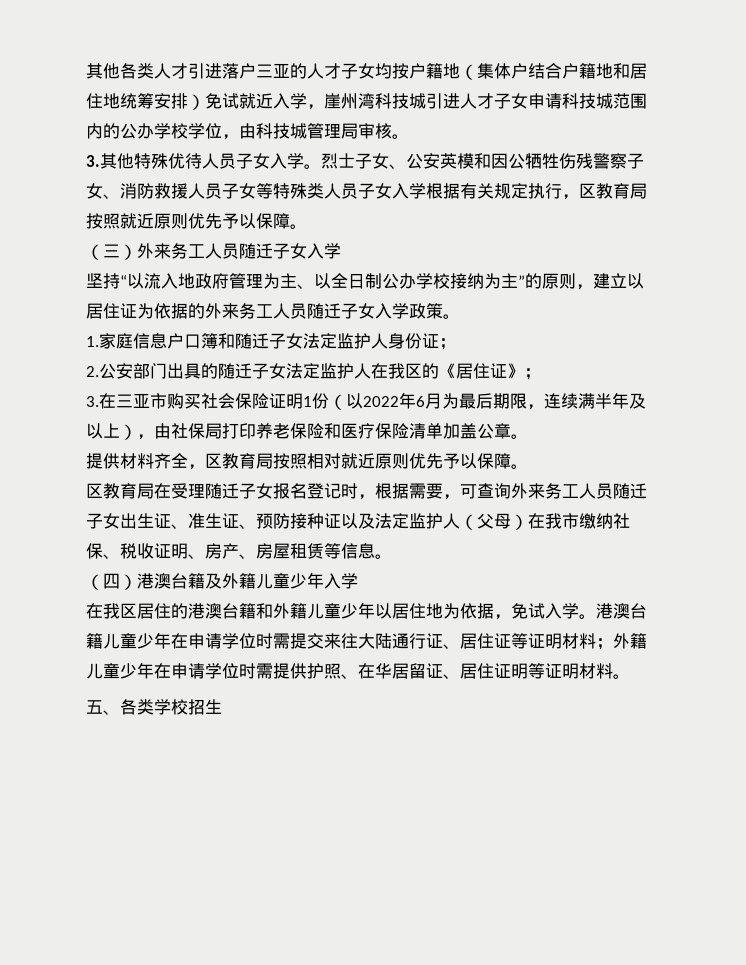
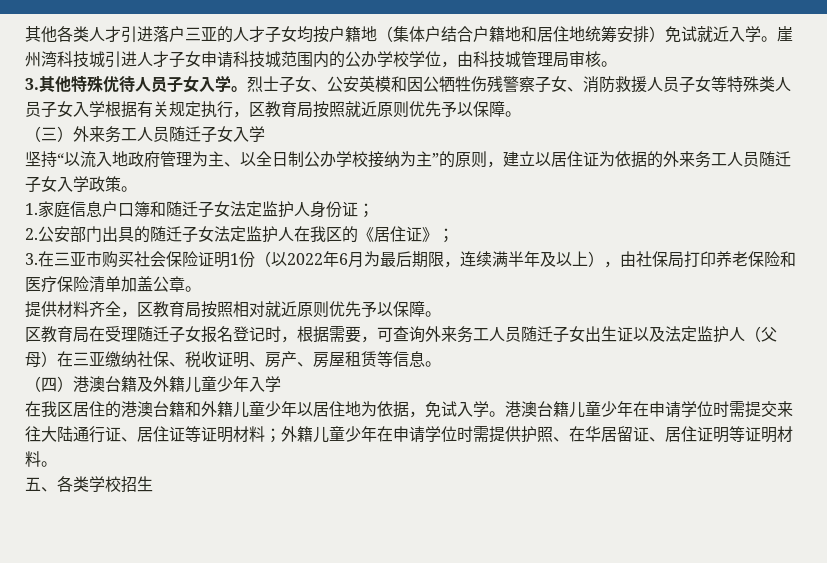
- 其他各类人才引进落户三亚的人才子女均按户籍地（集体户结合户籍地和居住地统筹安排）免试就近入学，崖州湾科技城引进人才子女申请科技城范围内的公办学校学位，由科技城管理局审核。
+ 其他各类人才引进落户三亚的人才子女均按户籍地（集体户结合户籍地和居住地统筹安排）免试就近入学。崖州湾科技城引进人才子女申请科技城范围内的公办学校学位，由科技城管理局审核。
- 区教育局在受理随迁子女报名登记时，根据需要，可查询外来务工人员随迁子女出生证、准生证、预防接种证以及法定监护人（父母）在我市缴纳社保、税收证明、房产、房屋租赁等信息。
+ 区教育局在受理随迁子女报名登记时，根据需要，可查询外来务工人员随迁子女出生证以及法定监护人（父母）在三亚缴纳社保、税收证明、房产、房屋租赁等信息。

